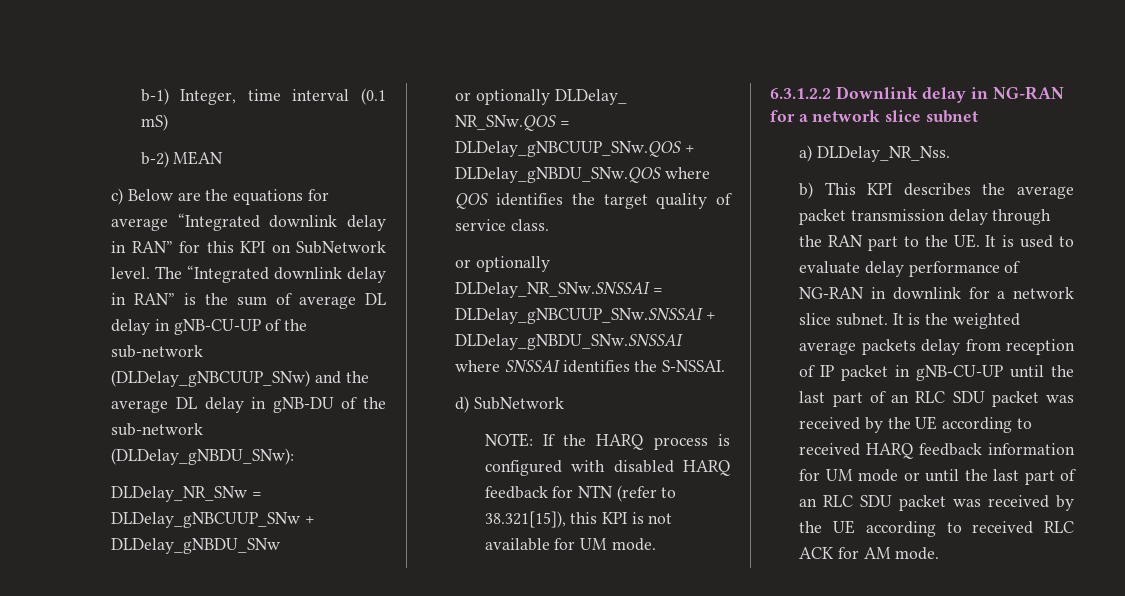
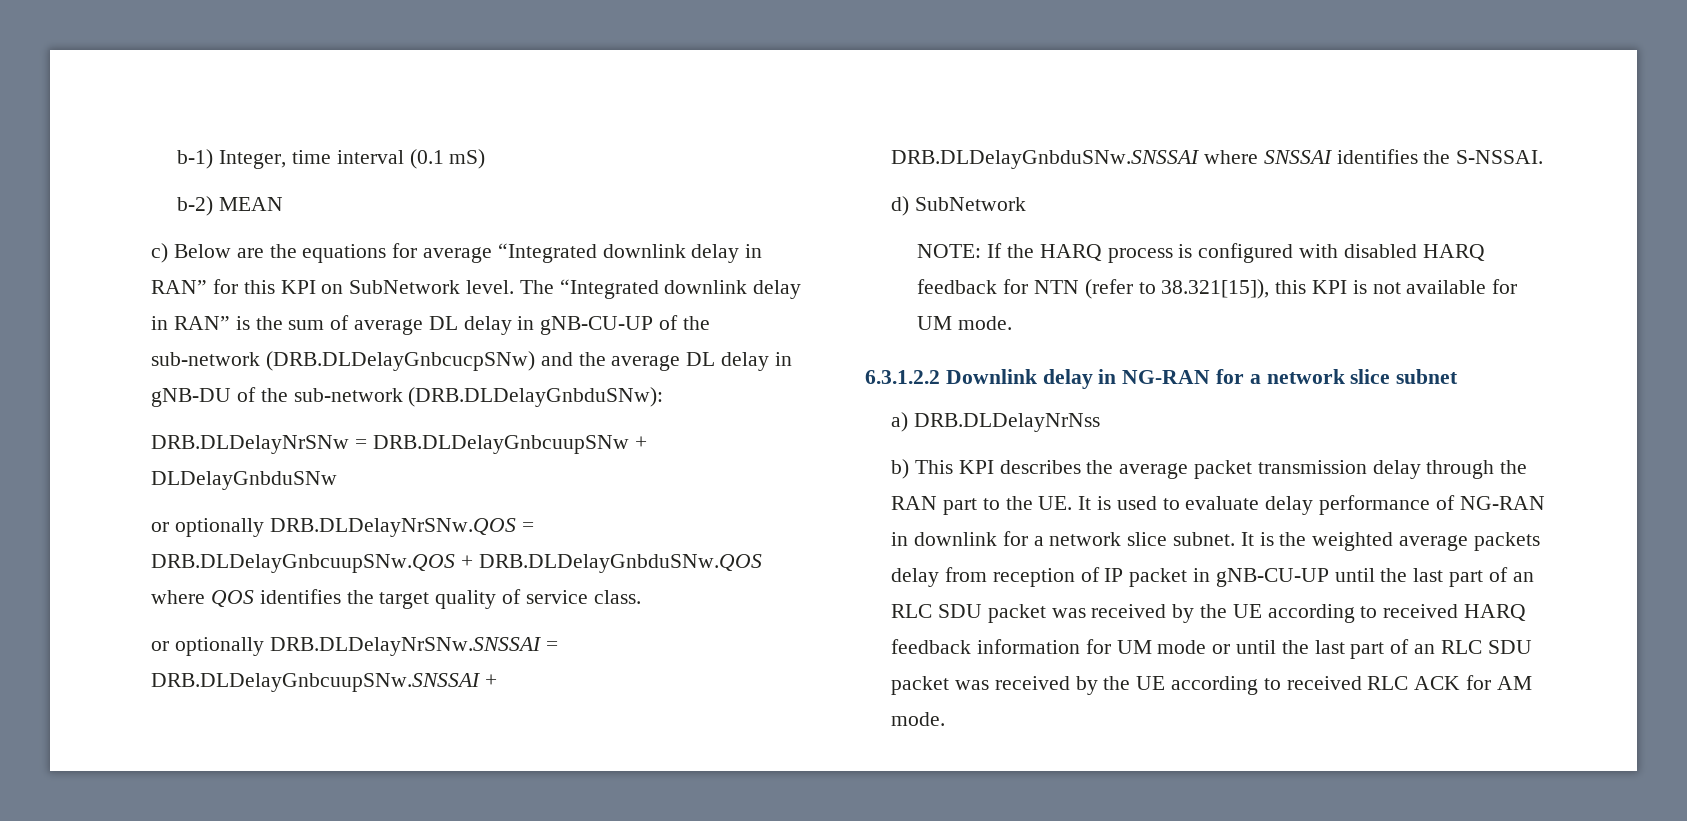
- The “Integrated downlink delay in RAN” is the sum of average DL delay in gNB-CU-UP of the sub-network (DLDelay_gNBCUUP_SNw) and the average DL delay in gNB-DU of the sub-network (DLDelay_gNBDU_SNw):
- DLDelay_NR_SNw = DLDelay_gNBCUUP_SNw + DLDelay_gNBDU_SNw
- or optionally DLDelay_ NR_SNw.QOS = DLDelay_gNBCUUP_SNw.QOS + DLDelay_gNBDU_SNw.QOS where QOS identifies the target quality of service class.
+ The “Integrated downlink delay in RAN” is the sum of average DL delay in gNB-CU-UP of the sub-network (DRB.DLDelayGnbcucpSNw) and the average DL delay in gNB-DU of the sub-network (DRB.DLDelayGnbduSNw):
+ DRB.DLDelayNrSNw = DRB.DLDelayGnbcuupSNw + DLDelayGnbduSNw
+ or optionally DRB.DLDelayNrSNw.QOS = DRB.DLDelayGnbcuupSNw.QOS + DRB.DLDelayGnbduSNw.QOS where QOS identifies the target quality of service class.
- or optionally DLDelay_NR_SNw.SNSSAI = DLDelay_gNBCUUP_SNw.SNSSAI + DLDelay_gNBDU_SNw.SNSSAI where SNSSAI identifies the S-NSSAI.
+ or optionally DRB.DLDelayNrSNw.SNSSAI = DRB.DLDelayGnbcuupSNw.SNSSAI + DRB.DLDelayGnbduSNw.SNSSAI where SNSSAI identifies the S-NSSAI.
- a) DLDelay_NR_Nss.
+ a) DRB.DLDelayNrNss

